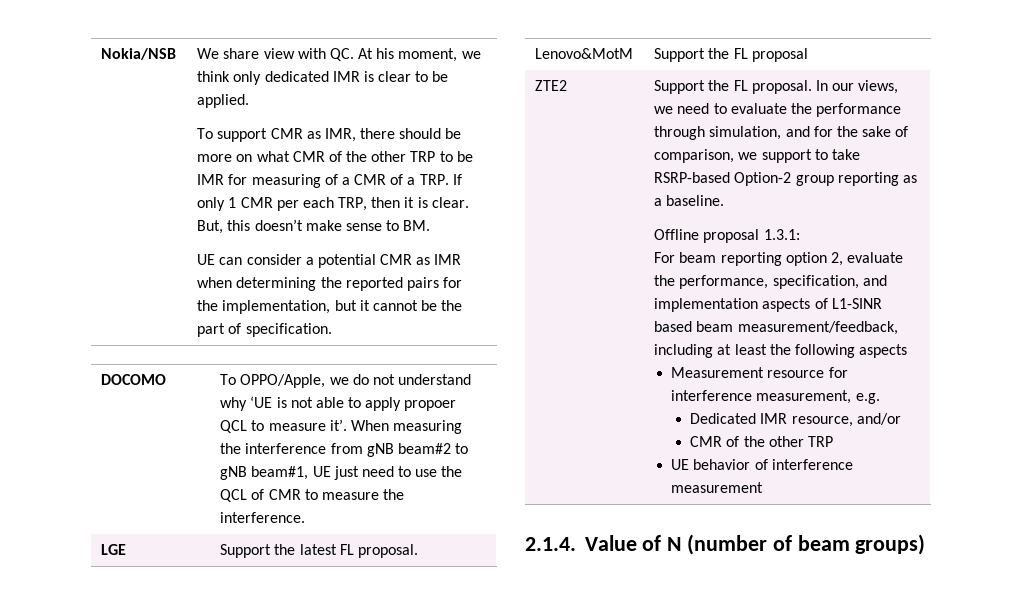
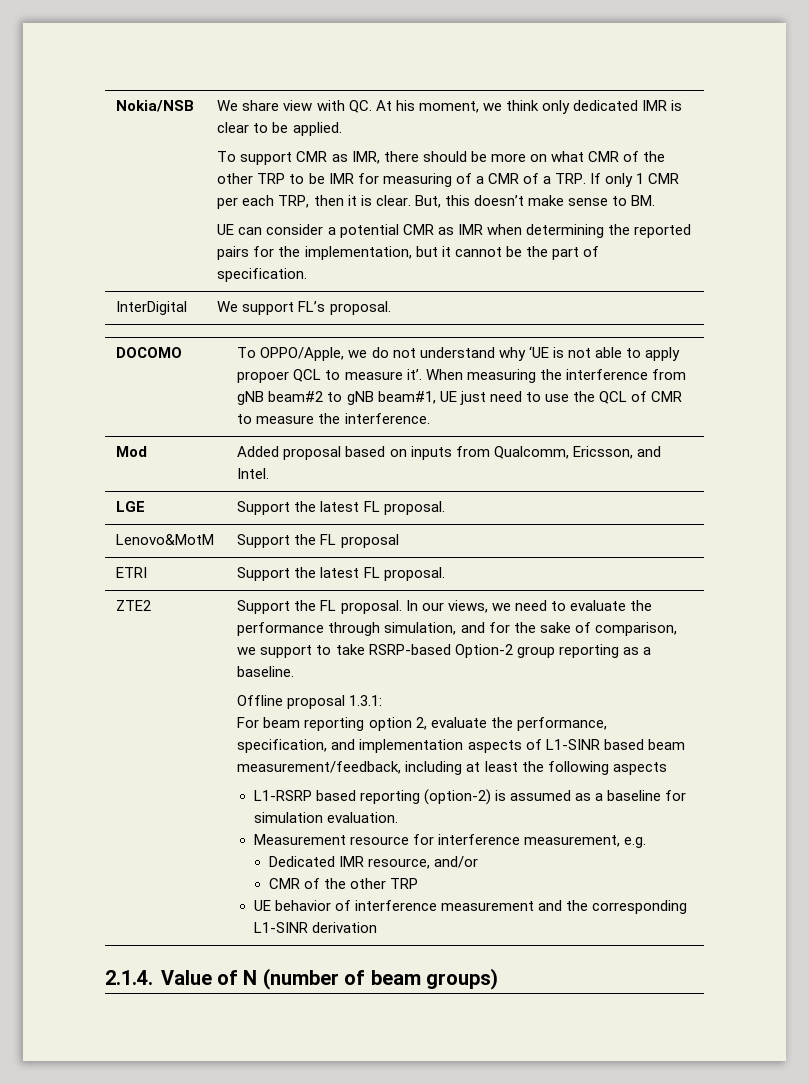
+ InterDigital | We support FL’s proposal.
+ Mod | Added proposal based on inputs from Qualcomm, Ericsson, and Intel.
+ ETRI | Support the latest FL proposal.
+ L1-RSRP based reporting (option-2) is assumed as a baseline for simulation evaluation.
- UE behavior of interference measurement
+ UE behavior of interference measurement and the corresponding L1-SINR derivation

